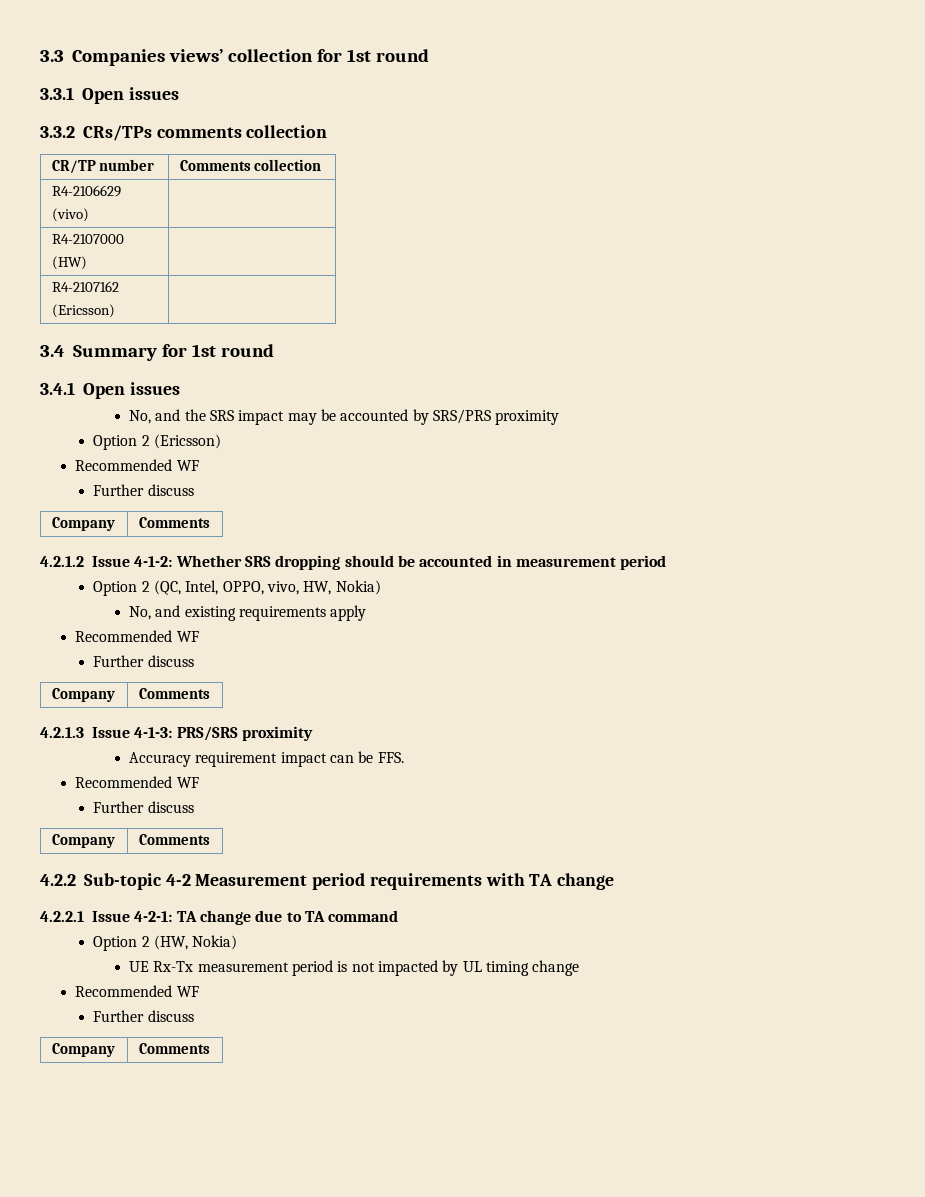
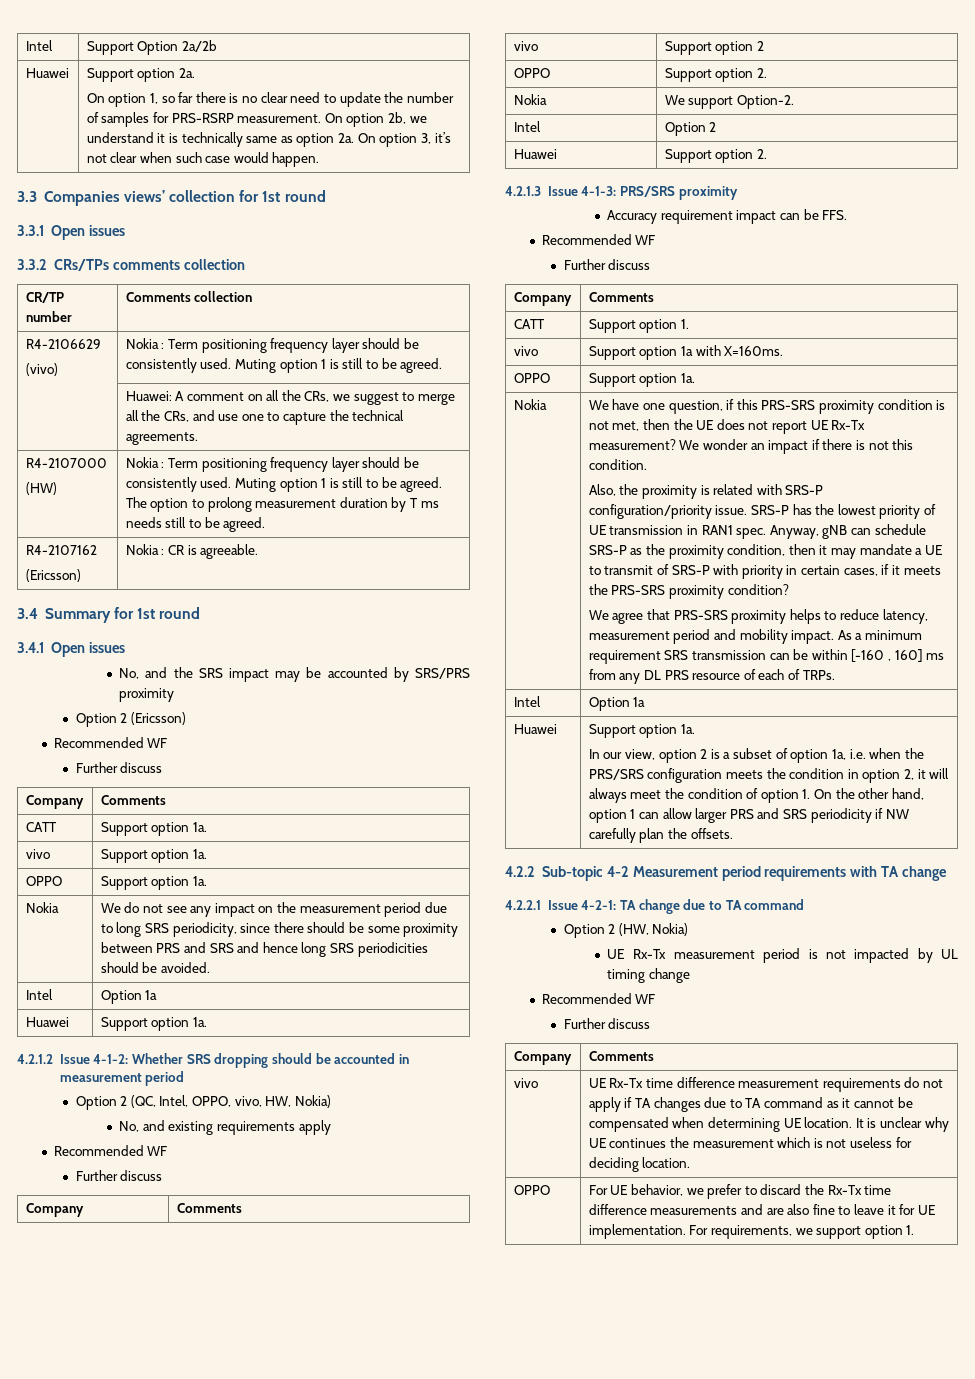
+ Intel | Support Option 2a/2b
+ Huawei | Support option 2a.
+ On option 1, so far there is no clear need to update the number of samples for PRS-RSRP measurement. On option 2b, we understand it is technically same as option 2a. On option 3, it’s not clear when such case would happen.
  R4-2106629
- (vivo) |
+ (vivo) | Nokia : Term positioning frequency layer should be consistently used. Muting option 1 is still to be agreed.
+ | Huawei: A comment on all the CRs, we suggest to merge all the CRs, and use one to capture the technical agreements.
  R4-2107000
- (HW) |
+ (HW) | Nokia : Term positioning frequency layer should be consistently used. Muting option 1 is still to be agreed. The option to prolong measurement duration by T ms needs still to be agreed.
  R4-2107162
- (Ericsson) |
+ (Ericsson) | Nokia : CR is agreeable.
+ CATT | Support option 1a.
+ vivo | Support option 1a.
+ OPPO | Support option 1a.
+ Nokia | We do not see any impact on the measurement period due to long SRS periodicity, since there should be some proximity between PRS and SRS and hence long SRS periodicities should be avoided.
+ Intel | Option 1a
+ Huawei | Support option 1a.
+ vivo | Support option 2
+ OPPO | Support option 2.
+ Nokia | We support Option-2.
+ Intel | Option 2
+ Huawei | Support option 2.
+ CATT | Support option 1.
+ vivo | Support option 1a with X=160ms.
+ OPPO | Support option 1a.
+ Nokia | We have one question, if this PRS-SRS proximity condition is not met, then the UE does not report UE Rx-Tx measurement? We wonder an impact if there is not this condition.
+ Also, the proximity is related with SRS-P configuration/priority issue. SRS-P has the lowest priority of UE transmission in RAN1 spec. Anyway, gNB can schedule SRS-P as the proximity condition, then it may mandate a UE to transmit of SRS-P with priority in certain cases, if it meets the PRS-SRS proximity condition?
+ We agree that PRS-SRS proximity helps to reduce latency, measurement period and mobility impact. As a minimum requirement SRS transmission can be within [-160 , 160] ms from any DL PRS resource of each of TRPs.
+ Intel | Option 1a
+ Huawei | Support option 1a.
+ In our view, option 2 is a subset of option 1a, i.e. when the PRS/SRS configuration meets the condition in option 2, it will always meet the condition of option 1. On the other hand, option 1 can allow larger PRS and SRS periodicity if NW carefully plan the offsets.
+ vivo | UE Rx-Tx time difference measurement requirements do not apply if TA changes due to TA command as it cannot be compensated when determining UE location. It is unclear why UE continues the measurement which is not useless for deciding location.
+ OPPO | For UE behavior, we prefer to discard the Rx-Tx time difference measurements and are also fine to leave it for UE implementation. For requirements, we support option 1.

